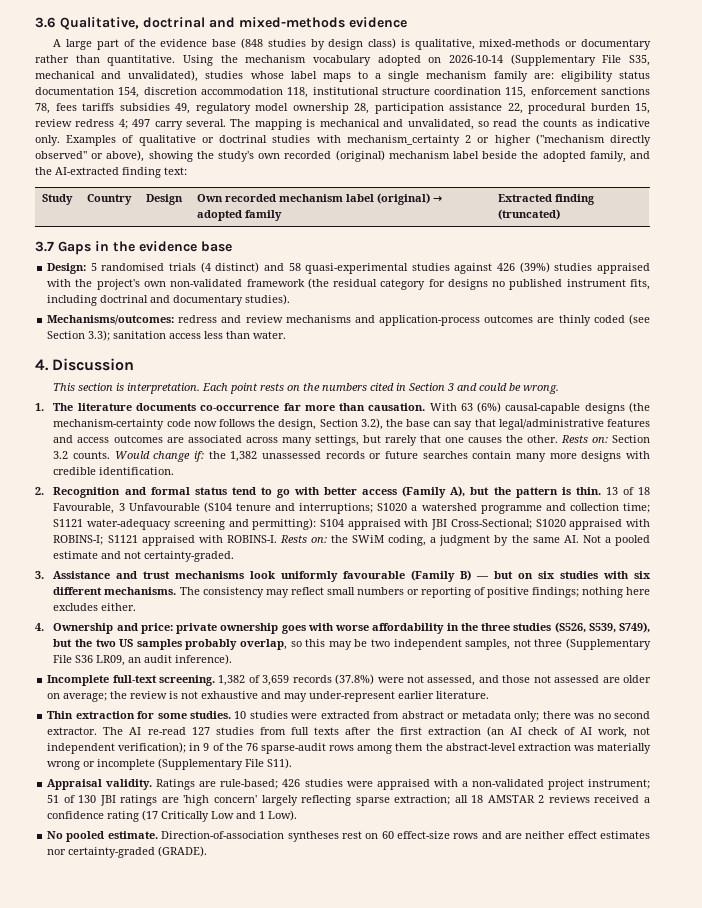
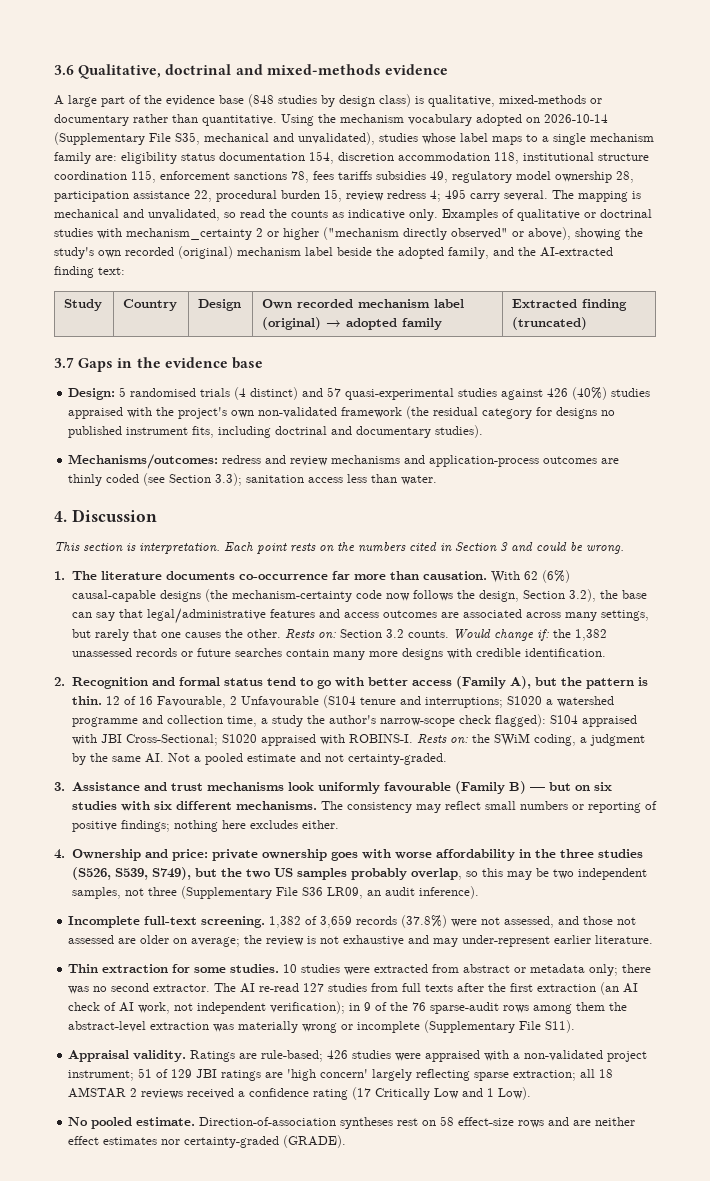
- Using the mechanism vocabulary adopted on 2026-10-14 (Supplementary File S35, mechanical and unvalidated), studies whose label maps to a single mechanism family are: eligibility status documentation 154, discretion accommodation 118, institutional structure coordination 115, enforcement sanctions 78, fees tariffs subsidies 49, regulatory model ownership 28, participation assistance 22, procedural burden 15, review redress 4; 497 carry several.
+ Using the mechanism vocabulary adopted on 2026-10-14 (Supplementary File S35, mechanical and unvalidated), studies whose label maps to a single mechanism family are: eligibility status documentation 154, discretion accommodation 118, institutional structure coordination 115, enforcement sanctions 78, fees tariffs subsidies 49, regulatory model ownership 28, participation assistance 22, procedural burden 15, review redress 4; 495 carry several.
- Design: 5 randomised trials (4 distinct) and 58 quasi-experimental studies against 426 (39%) studies appraised with the project's own non-validated framework (the residual category for designs no published instrument fits, including doctrinal and documentary studies).
+ Design: 5 randomised trials (4 distinct) and 57 quasi-experimental studies against 426 (40%) studies appraised with the project's own non-validated framework (the residual category for designs no published instrument fits, including doctrinal and documentary studies).
- With 63 (6%) causal-capable designs (the mechanism-certainty code now follows the design, Section 3.2), the base can say that legal/administrative features and access outcomes are associated across many settings, but rarely that one causes the other.
+ With 62 (6%) causal-capable designs (the mechanism-certainty code now follows the design, Section 3.2), the base can say that legal/administrative features and access outcomes are associated across many settings, but rarely that one causes the other.
- 13 of 18 Favourable, 3 Unfavourable (S104 tenure and interruptions; S1020 a watershed programme and collection time; S1121 water-adequacy screening and permitting): S104 appraised with JBI Cross-Sectional; S1020 appraised with ROBINS-I; S1121 appraised with ROBINS-I.
+ 12 of 16 Favourable, 2 Unfavourable (S104 tenure and interruptions; S1020 a watershed programme and collection time, a study the author's narrow-scope check flagged): S104 appraised with JBI Cross-Sectional; S1020 appraised with ROBINS-I.
- Ratings are rule-based; 426 studies were appraised with a non-validated project instrument; 51 of 130 JBI ratings are 'high concern' largely reflecting sparse extraction; all 18 AMSTAR 2 reviews received a confidence rating (17 Critically Low and 1 Low).
+ Ratings are rule-based; 426 studies were appraised with a non-validated project instrument; 51 of 129 JBI ratings are 'high concern' largely reflecting sparse extraction; all 18 AMSTAR 2 reviews received a confidence rating (17 Critically Low and 1 Low).
- Direction-of-association syntheses rest on 60 effect-size rows and are neither effect estimates nor certainty-graded (GRADE).
+ Direction-of-association syntheses rest on 58 effect-size rows and are neither effect estimates nor certainty-graded (GRADE).

